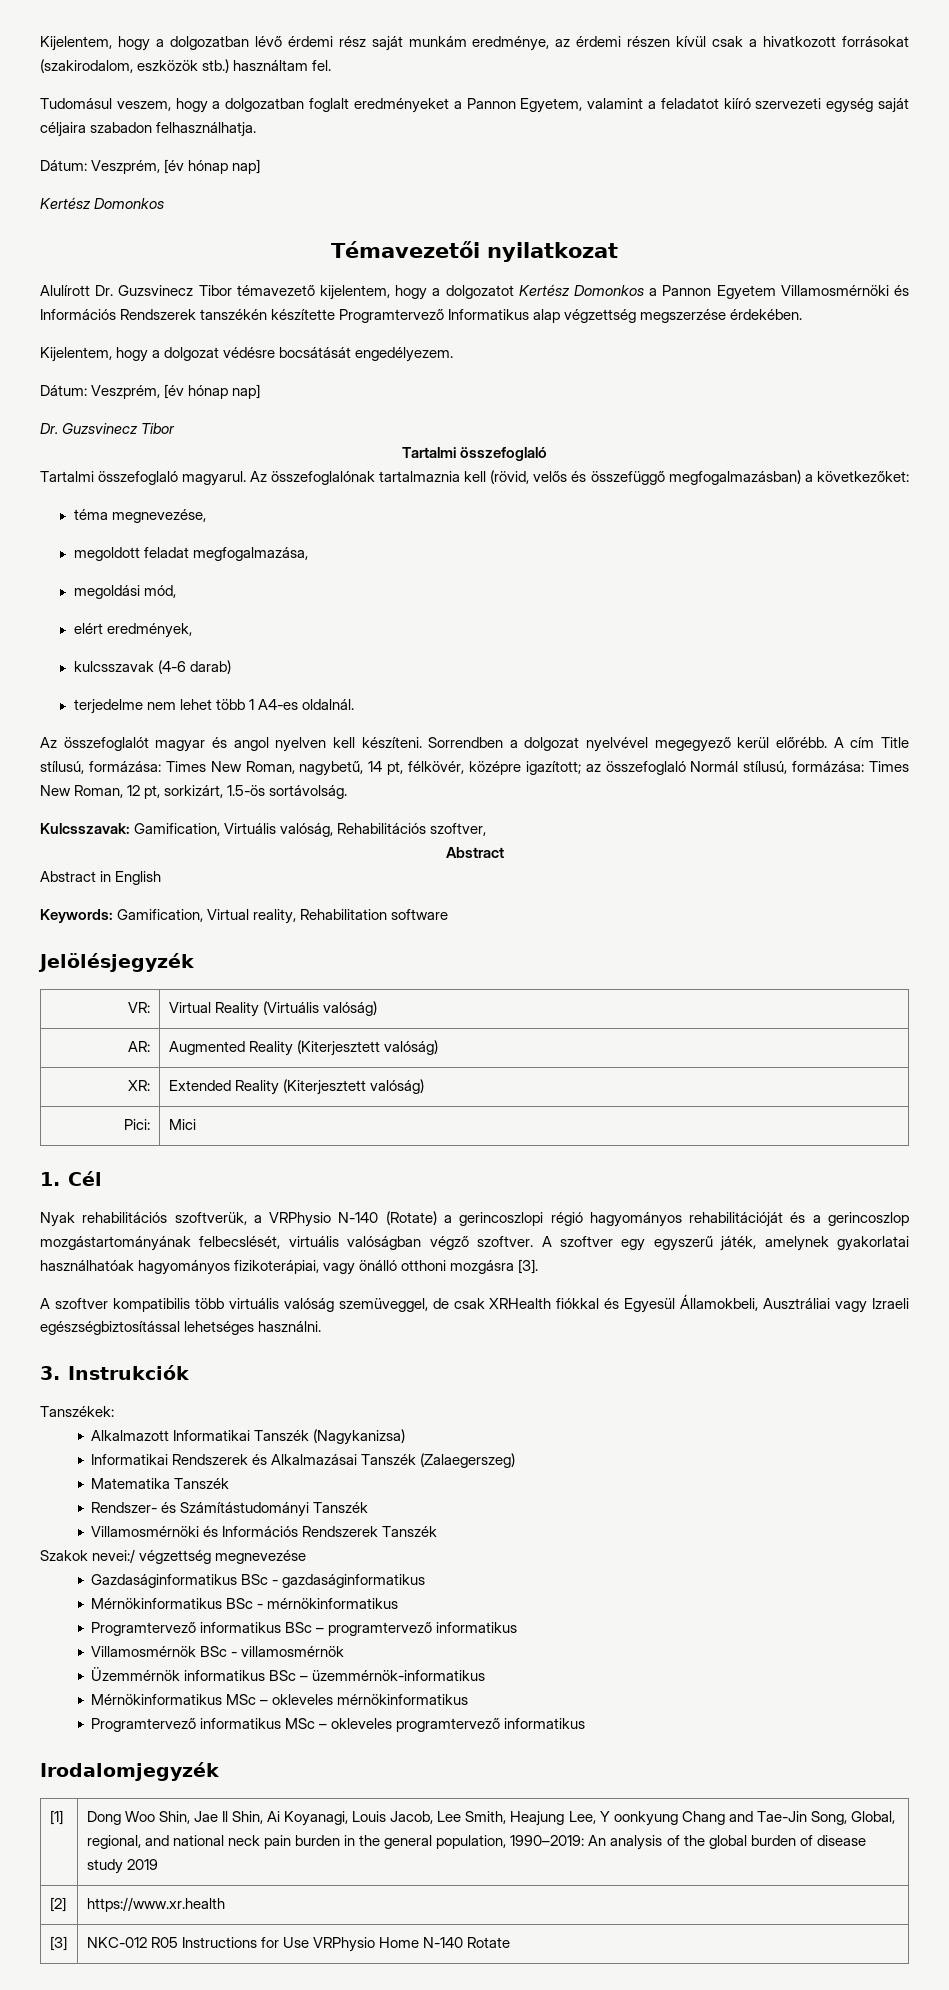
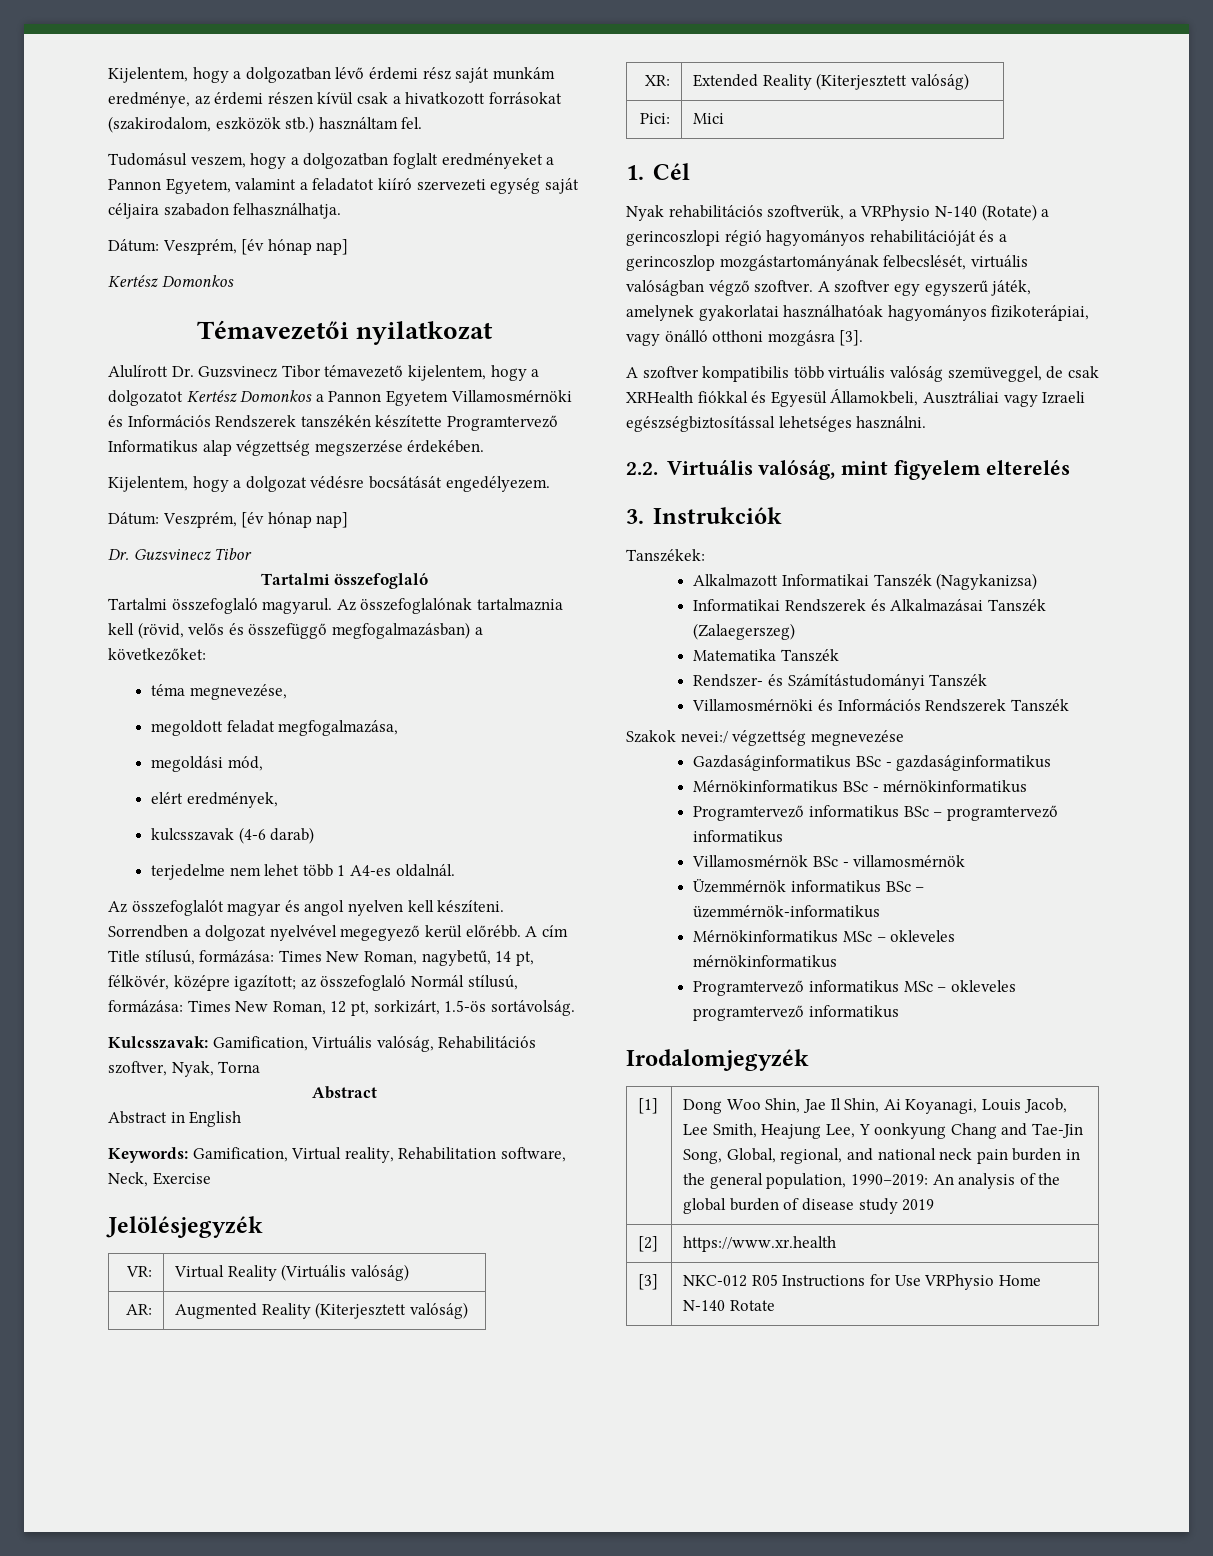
- Kulcsszavak: Gamification, Virtuális valóság, Rehabilitációs szoftver,
+ Kulcsszavak: Gamification, Virtuális valóság, Rehabilitációs szoftver, Nyak, Torna
- Keywords: Gamification, Virtual reality, Rehabilitation software
+ Keywords: Gamification, Virtual reality, Rehabilitation software, Neck, Exercise
+ 2.2. Virtuális valóság, mint figyelem elterelés

